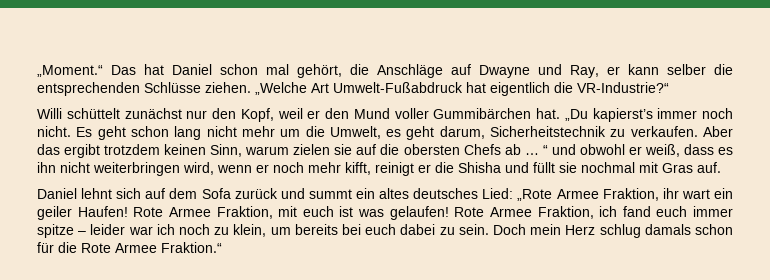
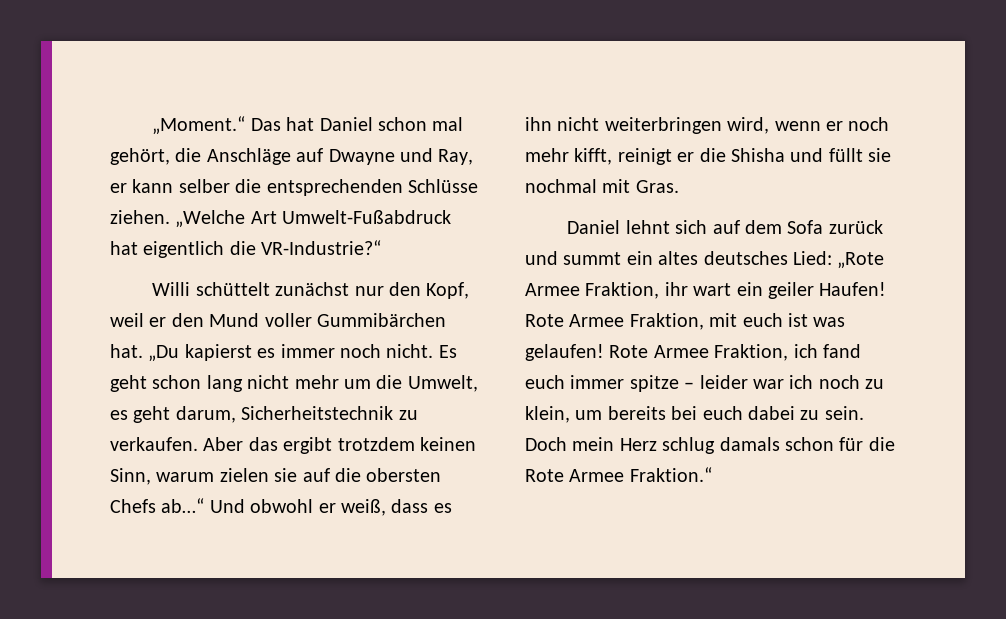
- „Du kapierst’s immer noch nicht.
+ „Du kapierst es immer noch nicht.
- Aber das ergibt trotzdem keinen Sinn, warum zielen sie auf die obersten Chefs ab … “ und obwohl er weiß, dass es ihn nicht weiterbringen wird, wenn er noch mehr kifft, reinigt er die Shisha und füllt sie nochmal mit Gras auf.
+ Aber das ergibt trotzdem keinen Sinn, warum zielen sie auf die obersten Chefs ab…“ Und obwohl er weiß, dass es ihn nicht weiterbringen wird, wenn er noch mehr kifft, reinigt er die Shisha und füllt sie nochmal mit Gras.

